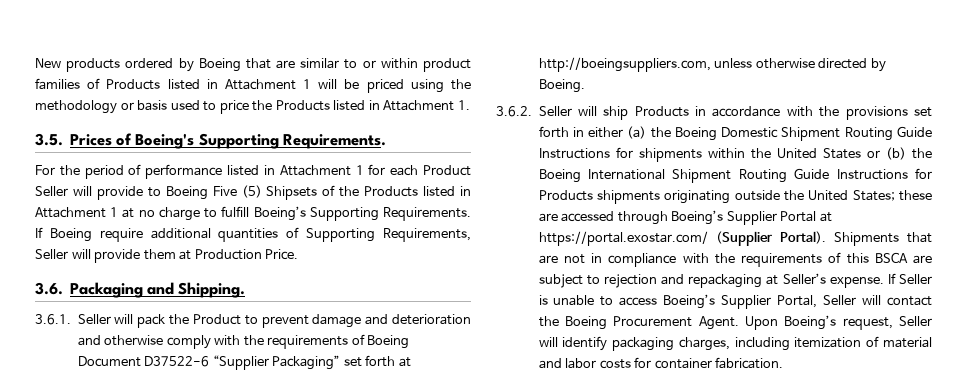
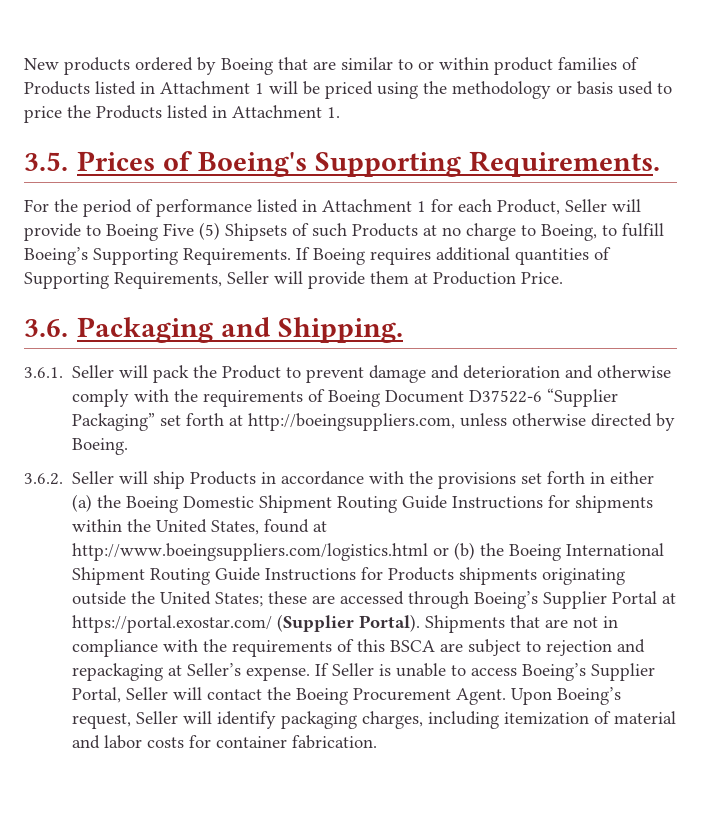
- For the period of performance listed in Attachment 1 for each Product Seller will provide to Boeing Five (5) Shipsets of the Products listed in Attachment 1 at no charge to fulfill Boeing’s Supporting Requirements.
+ For the period of performance listed in Attachment 1 for each Product, Seller will provide to Boeing Five (5) Shipsets of such Products at no charge to Boeing, to fulfill Boeing’s Supporting Requirements.
- If Boeing require additional quantities of Supporting Requirements, Seller will provide them at Production Price.
+ If Boeing requires additional quantities of Supporting Requirements, Seller will provide them at Production Price.
- 3.6.2. Seller will ship Products in accordance with the provisions set forth in either (a) the Boeing Domestic Shipment Routing Guide Instructions for shipments within the United States or (b) the Boeing International Shipment Routing Guide Instructions for Products shipments originating outside the United States; these are accessed through Boeing’s Supplier Portal at https://portal.exostar.com/ (Supplier Portal).
+ 3.6.2. Seller will ship Products in accordance with the provisions set forth in either (a) the Boeing Domestic Shipment Routing Guide Instructions for shipments within the United States, found at http://www.boeingsuppliers.com/logistics.html or (b) the Boeing International Shipment Routing Guide Instructions for Products shipments originating outside the United States; these are accessed through Boeing’s Supplier Portal at https://portal.exostar.com/ (Supplier Portal).

